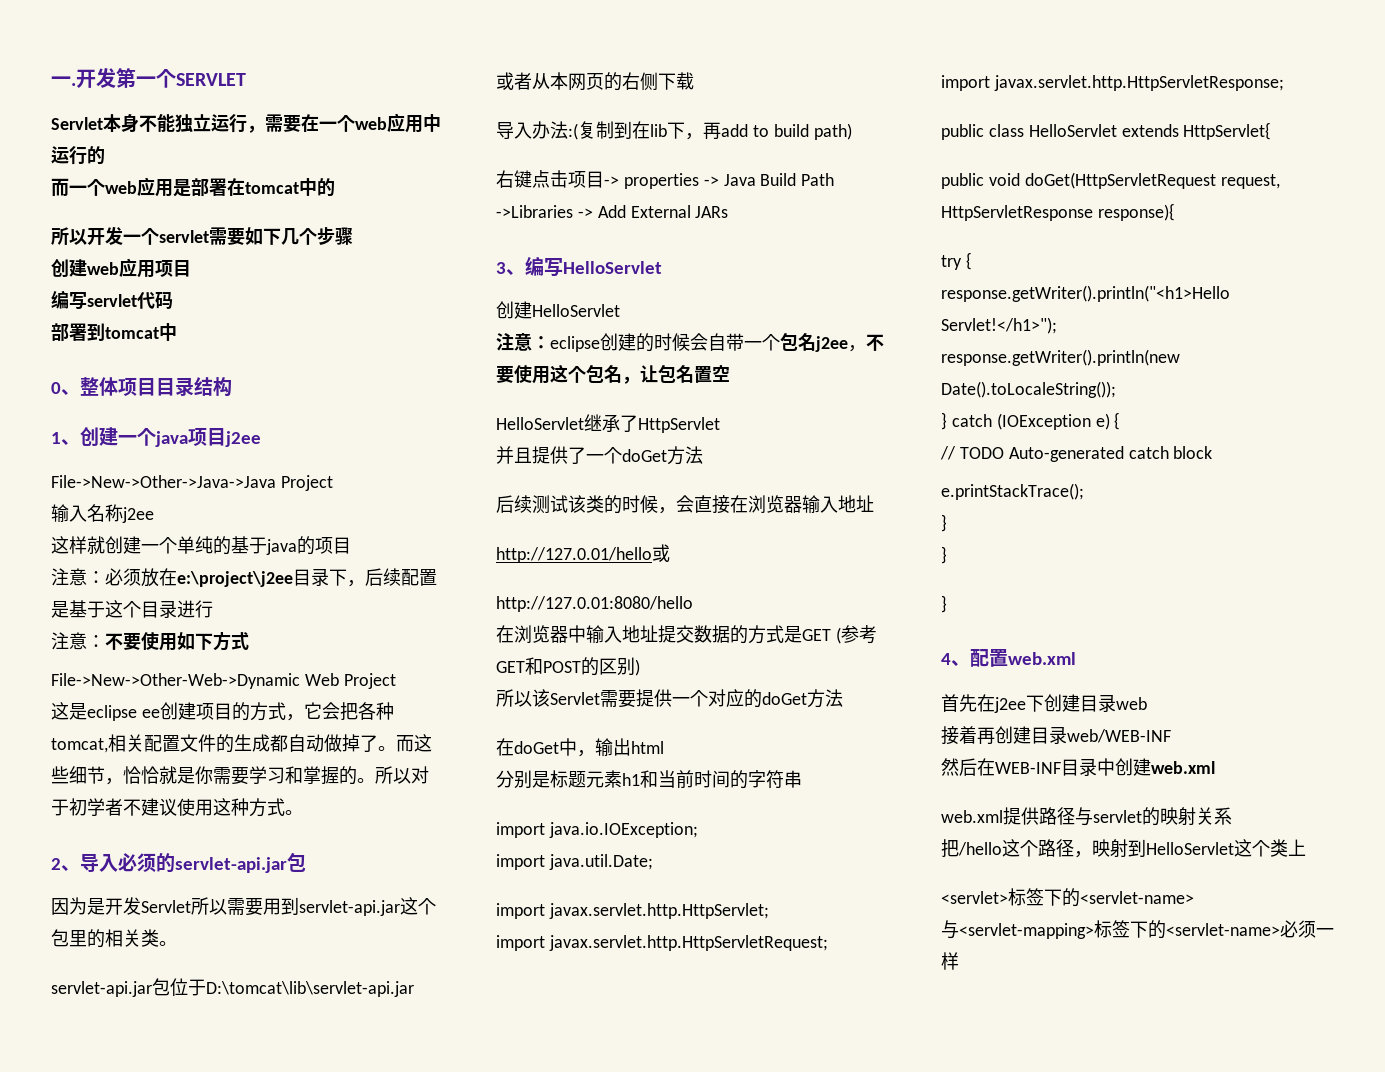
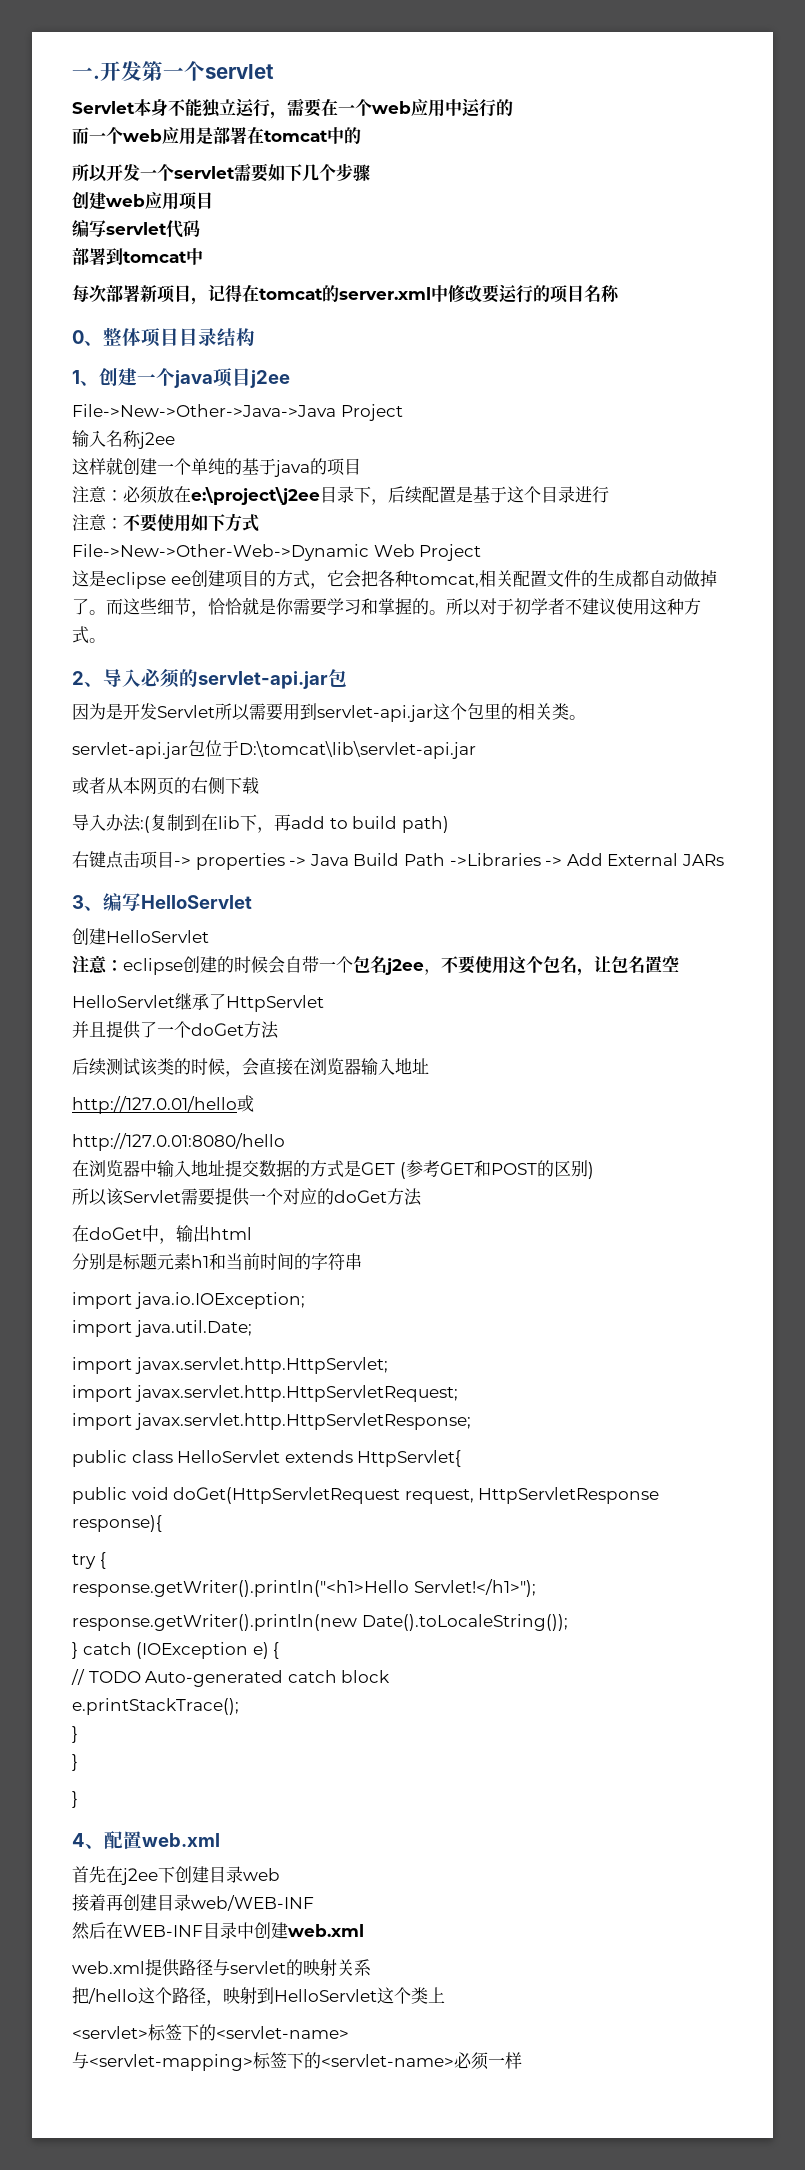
- 开发第一个SERVLET
+ 开发第一个servlet
+ 每次部署新项目，记得在tomcat的server.xml中修改要运行的项目名称

